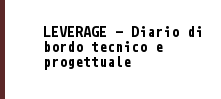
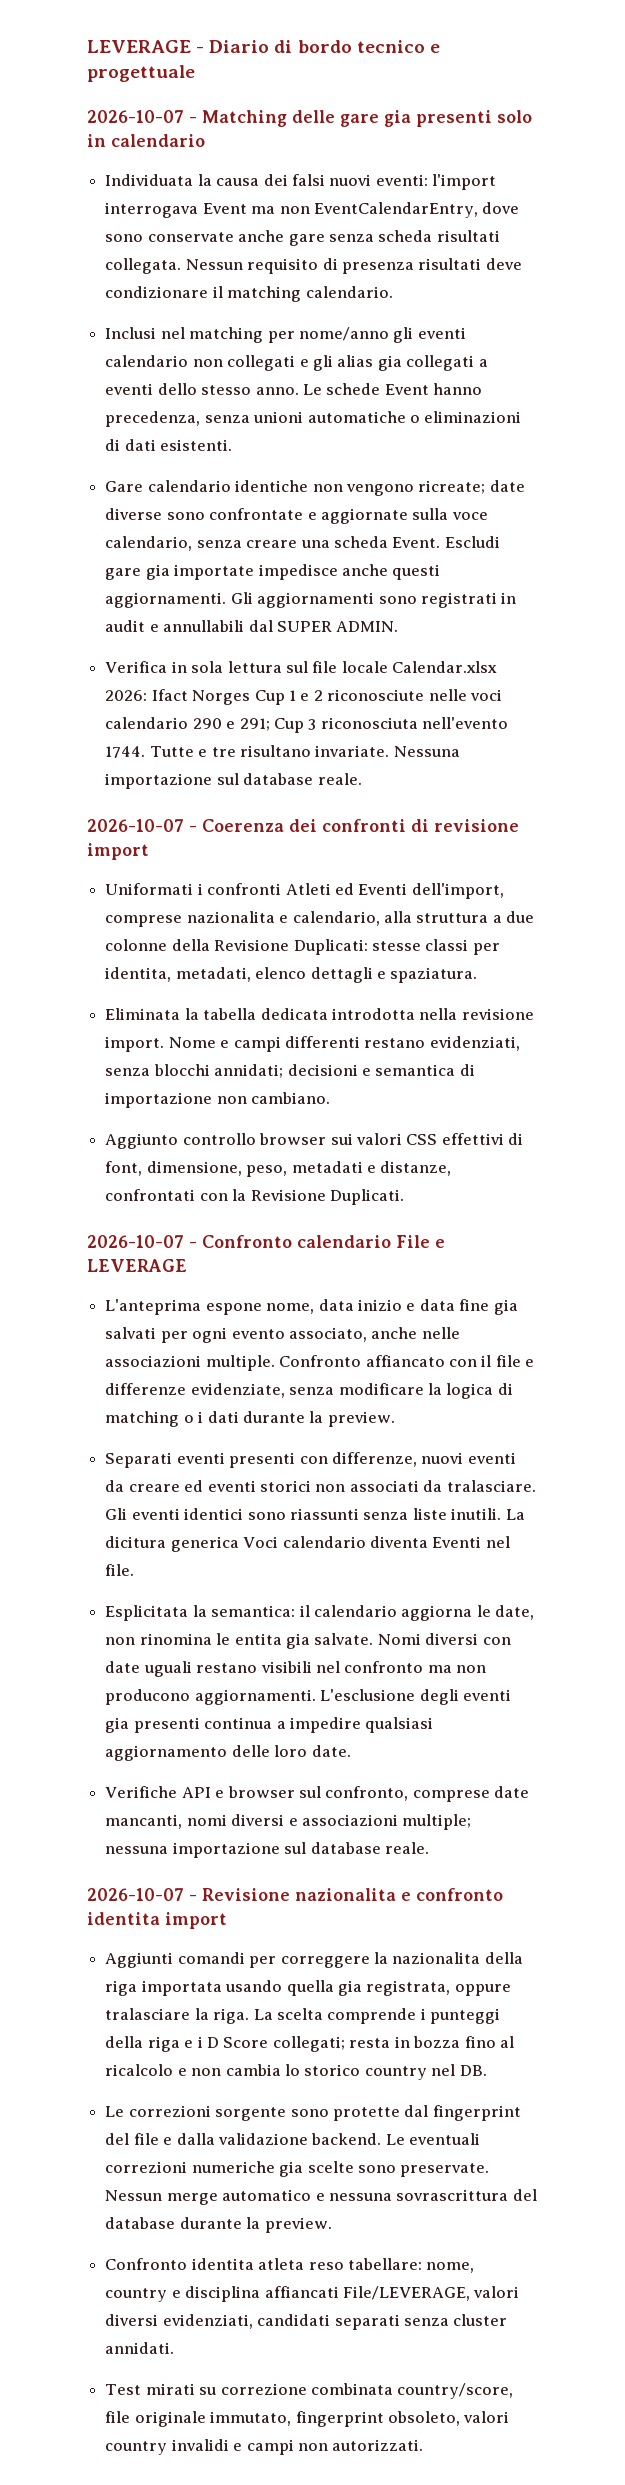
+ 2026-10-07 - Matching delle gare gia presenti solo in calendario
+ Individuata la causa dei falsi nuovi eventi: l'import interrogava Event ma non EventCalendarEntry, dove sono conservate anche gare senza scheda risultati collegata. Nessun requisito di presenza risultati deve condizionare il matching calendario.
+ Inclusi nel matching per nome/anno gli eventi calendario non collegati e gli alias gia collegati a eventi dello stesso anno. Le schede Event hanno precedenza, senza unioni automatiche o eliminazioni di dati esistenti.
+ Gare calendario identiche non vengono ricreate; date diverse sono confrontate e aggiornate sulla voce calendario, senza creare una scheda Event. Escludi gare gia importate impedisce anche questi aggiornamenti. Gli aggiornamenti sono registrati in audit e annullabili dal SUPER ADMIN.
+ Verifica in sola lettura sul file locale Calendar.xlsx 2026: Ifact Norges Cup 1 e 2 riconosciute nelle voci calendario 290 e 291; Cup 3 riconosciuta nell'evento 1744. Tutte e tre risultano invariate. Nessuna importazione sul database reale.
+ 2026-10-07 - Coerenza dei confronti di revisione import
+ Uniformati i confronti Atleti ed Eventi dell'import, comprese nazionalita e calendario, alla struttura a due colonne della Revisione Duplicati: stesse classi per identita, metadati, elenco dettagli e spaziatura.
+ Eliminata la tabella dedicata introdotta nella revisione import. Nome e campi differenti restano evidenziati, senza blocchi annidati; decisioni e semantica di importazione non cambiano.
+ Aggiunto controllo browser sui valori CSS effettivi di font, dimensione, peso, metadati e distanze, confrontati con la Revisione Duplicati.
+ 2026-10-07 - Confronto calendario File e LEVERAGE
+ L'anteprima espone nome, data inizio e data fine gia salvati per ogni evento associato, anche nelle associazioni multiple. Confronto affiancato con il file e differenze evidenziate, senza modificare la logica di matching o i dati durante la preview.
+ Separati eventi presenti con differenze, nuovi eventi da creare ed eventi storici non associati da tralasciare. Gli eventi identici sono riassunti senza liste inutili. La dicitura generica Voci calendario diventa Eventi nel file.
+ Esplicitata la semantica: il calendario aggiorna le date, non rinomina le entita gia salvate. Nomi diversi con date uguali restano visibili nel confronto ma non producono aggiornamenti. L'esclusione degli eventi gia presenti continua a impedire qualsiasi aggiornamento delle loro date.
+ Verifiche API e browser sul confronto, comprese date mancanti, nomi diversi e associazioni multiple; nessuna importazione sul database reale.
+ 2026-10-07 - Revisione nazionalita e confronto identita import
+ Aggiunti comandi per correggere la nazionalita della riga importata usando quella gia registrata, oppure tralasciare la riga. La scelta comprende i punteggi della riga e i D Score collegati; resta in bozza fino al ricalcolo e non cambia lo storico country nel DB.
+ Le correzioni sorgente sono protette dal fingerprint del file e dalla validazione backend. Le eventuali correzioni numeriche gia scelte sono preservate. Nessun merge automatico e nessuna sovrascrittura del database durante la preview.
+ Confronto identita atleta reso tabellare: nome, country e disciplina affiancati File/LEVERAGE, valori diversi evidenziati, candidati separati senza cluster annidati.
+ Test mirati su correzione combinata country/score, file originale immutato, fingerprint obsoleto, valori country invalidi e campi non autorizzati.

